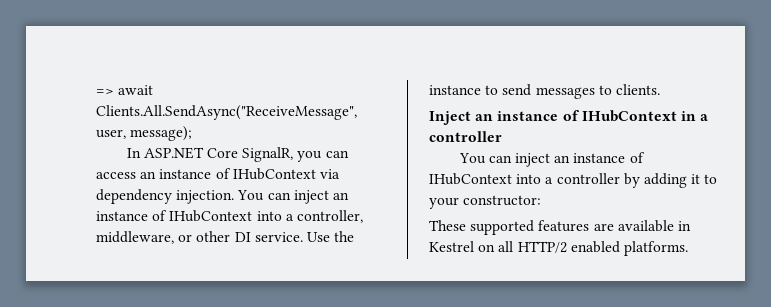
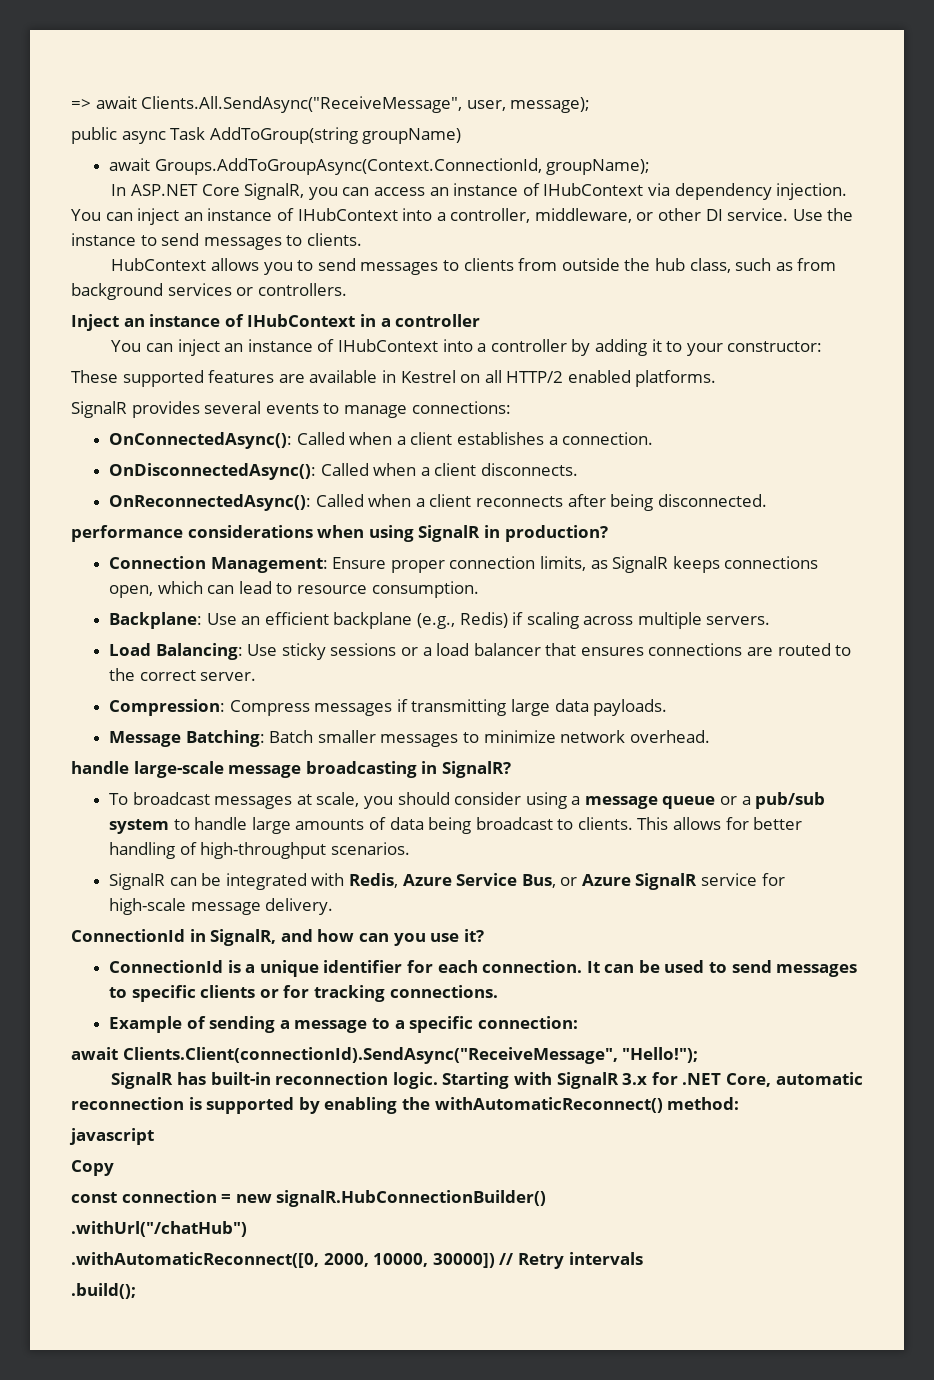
+ public async Task AddToGroup(string groupName)
+ await Groups.AddToGroupAsync(Context.ConnectionId, groupName);
+ HubContext allows you to send messages to clients from outside the hub class, such as from background services or controllers.
+ SignalR provides several events to manage connections:
+ OnConnectedAsync(): Called when a client establishes a connection.
+ OnDisconnectedAsync(): Called when a client disconnects.
+ OnReconnectedAsync(): Called when a client reconnects after being disconnected.
+ performance considerations when using SignalR in production?
+ Connection Management: Ensure proper connection limits, as SignalR keeps connections open, which can lead to resource consumption.
+ Backplane: Use an efficient backplane (e.g., Redis) if scaling across multiple servers.
+ Load Balancing: Use sticky sessions or a load balancer that ensures connections are routed to the correct server.
+ Compression: Compress messages if transmitting large data payloads.
+ Message Batching: Batch smaller messages to minimize network overhead.
+ handle large-scale message broadcasting in SignalR?
+ To broadcast messages at scale, you should consider using a message queue or a pub/sub system to handle large amounts of data being broadcast to clients. This allows for better handling of high-throughput scenarios.
+ SignalR can be integrated with Redis, Azure Service Bus, or Azure SignalR service for high-scale message delivery.
+ ConnectionId in SignalR, and how can you use it?
+ ConnectionId is a unique identifier for each connection. It can be used to send messages to specific clients or for tracking connections.
+ Example of sending a message to a specific connection:
+ await Clients.Client(connectionId).SendAsync("ReceiveMessage", "Hello!");
+ SignalR has built-in reconnection logic. Starting with SignalR 3.x for .NET Core, automatic reconnection is supported by enabling the withAutomaticReconnect() method:
+ javascript
+ Copy
+ const connection = new signalR.HubConnectionBuilder()
+ .withUrl("/chatHub")
+ .withAutomaticReconnect([0, 2000, 10000, 30000]) // Retry intervals
+ .build();

